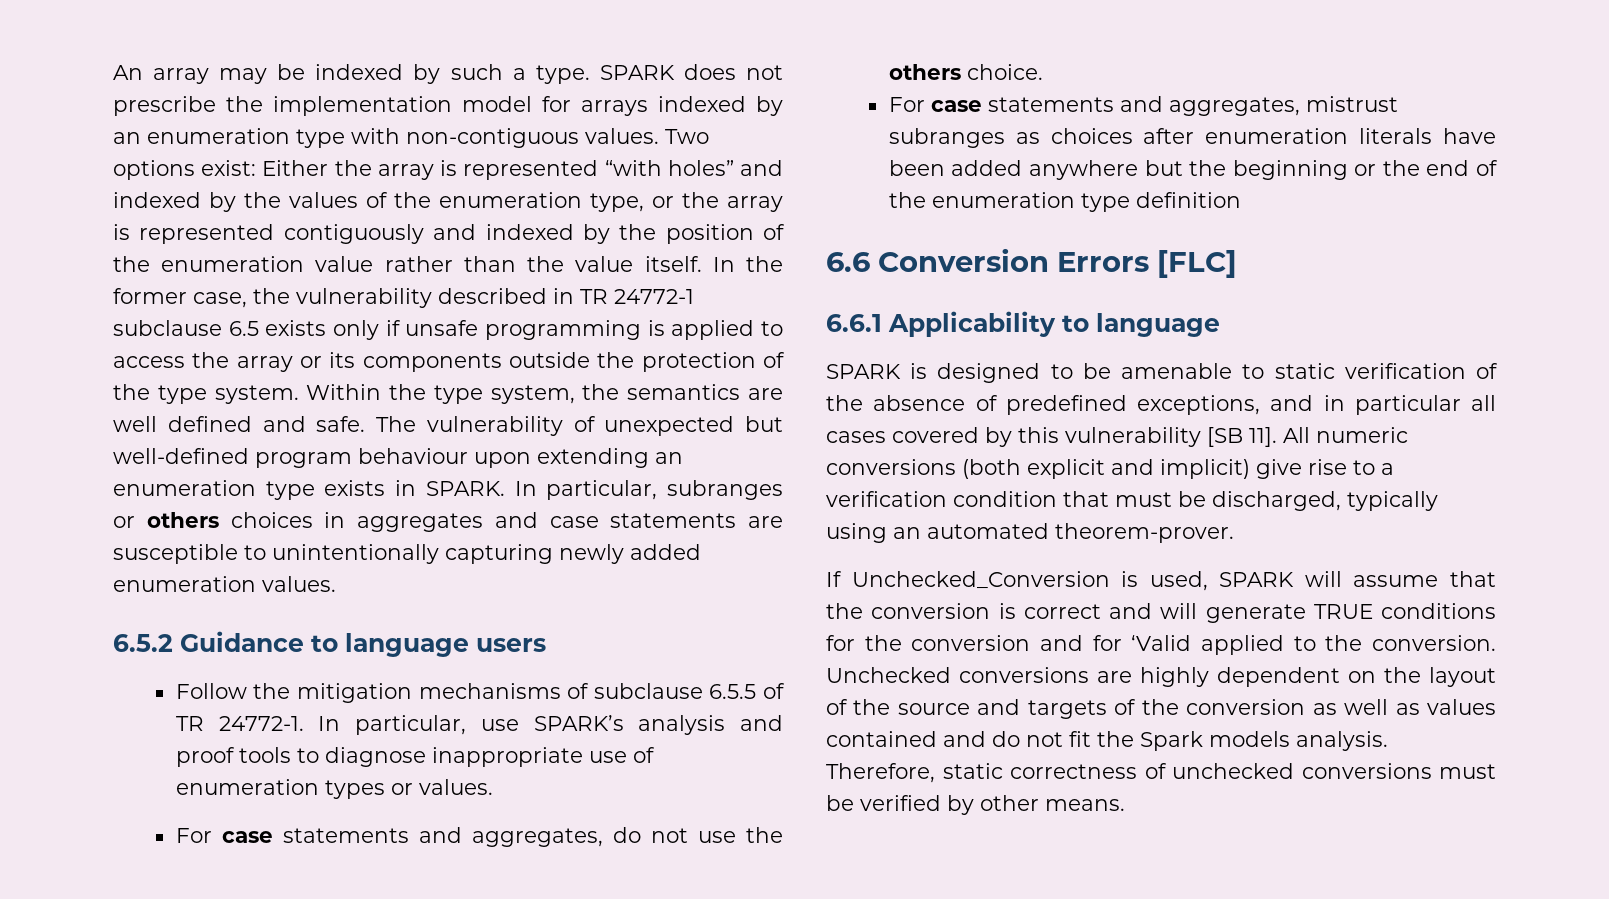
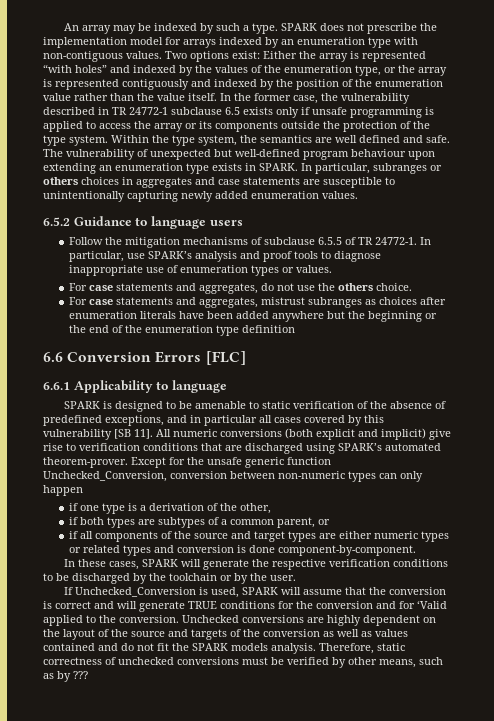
- All numeric conversions (both explicit and implicit) give rise to a verification condition that must be discharged, typically using an automated theorem-prover.
+ All numeric conversions (both explicit and implicit) give rise to verification conditions that are discharged using SPARK’s automated theorem-prover. Except for the unsafe generic function Unchecked_Conversion, conversion between non-numeric types can only happen
+ if one type is a derivation of the other,
+ if both types are subtypes of a common parent, or
+ if all components of the source and target types are either numeric types or related types and conversion is done component-by-component.
+ In these cases, SPARK will generate the respective verification conditions to be discharged by the toolchain or by the user.
- Unchecked conversions are highly dependent on the layout of the source and targets of the conversion as well as values contained and do not fit the Spark models analysis.
+ Unchecked conversions are highly dependent on the layout of the source and targets of the conversion as well as values contained and do not fit the SPARK models analysis.
- Therefore, static correctness of unchecked conversions must be verified by other means.
+ Therefore, static correctness of unchecked conversions must be verified by other means, such as by ???

